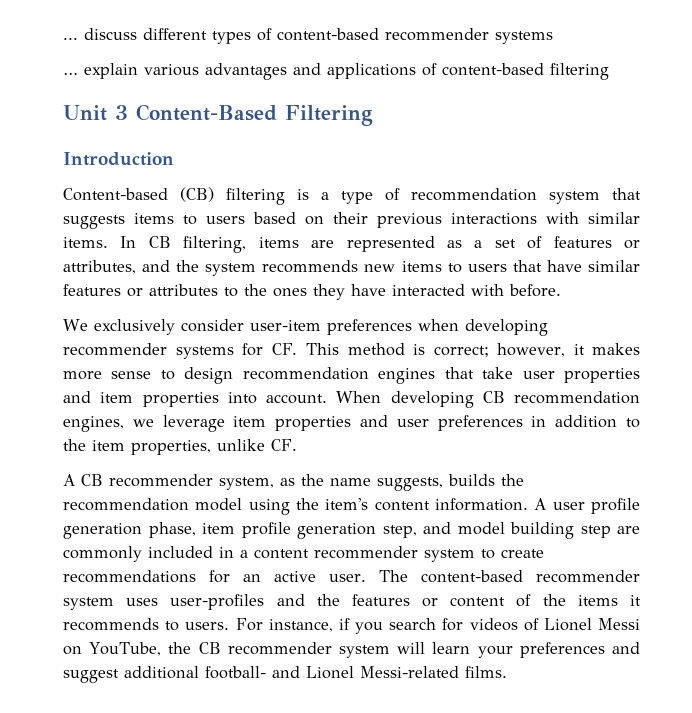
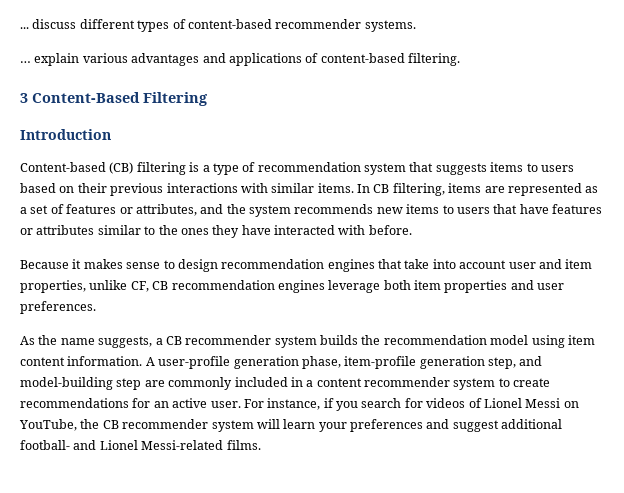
- ... discuss different types of content-based recommender systems
+ ... discuss different types of content-based recommender systems.
- … explain various advantages and applications of content-based filtering
- Unit 3 Content-Based Filtering
+ … explain various advantages and applications of content-based filtering.
+ 3 Content-Based Filtering
- In CB filtering, items are represented as a set of features or attributes, and the system recommends new items to users that have similar features or attributes to the ones they have interacted with before.
+ In CB filtering, items are represented as a set of features or attributes, and the system recommends new items to users that have features or attributes similar to the ones they have interacted with before.
- We exclusively consider user-item preferences when developing recommender systems for CF. This method is correct; however, it makes more sense to design recommendation engines that take user properties and item properties into account. When developing CB recommendation engines, we leverage item properties and user preferences in addition to the item properties, unlike CF.
- A CB recommender system, as the name suggests, builds the recommendation model using the item's content information.
+ Because it makes sense to design recommendation engines that take into account user and item properties, unlike CF, CB recommendation engines leverage both item properties and user preferences.
+ As the name suggests, a CB recommender system builds the recommendation model using item content information.
- A user profile generation phase, item profile generation step, and model building step are commonly included in a content recommender system to create recommendations for an active user.
+ A user-profile generation phase, item-profile generation step, and model-building step are commonly included in a content recommender system to create recommendations for an active user.
- The content-based recommender system uses user-profiles and the features or content of the items it recommends to users.

